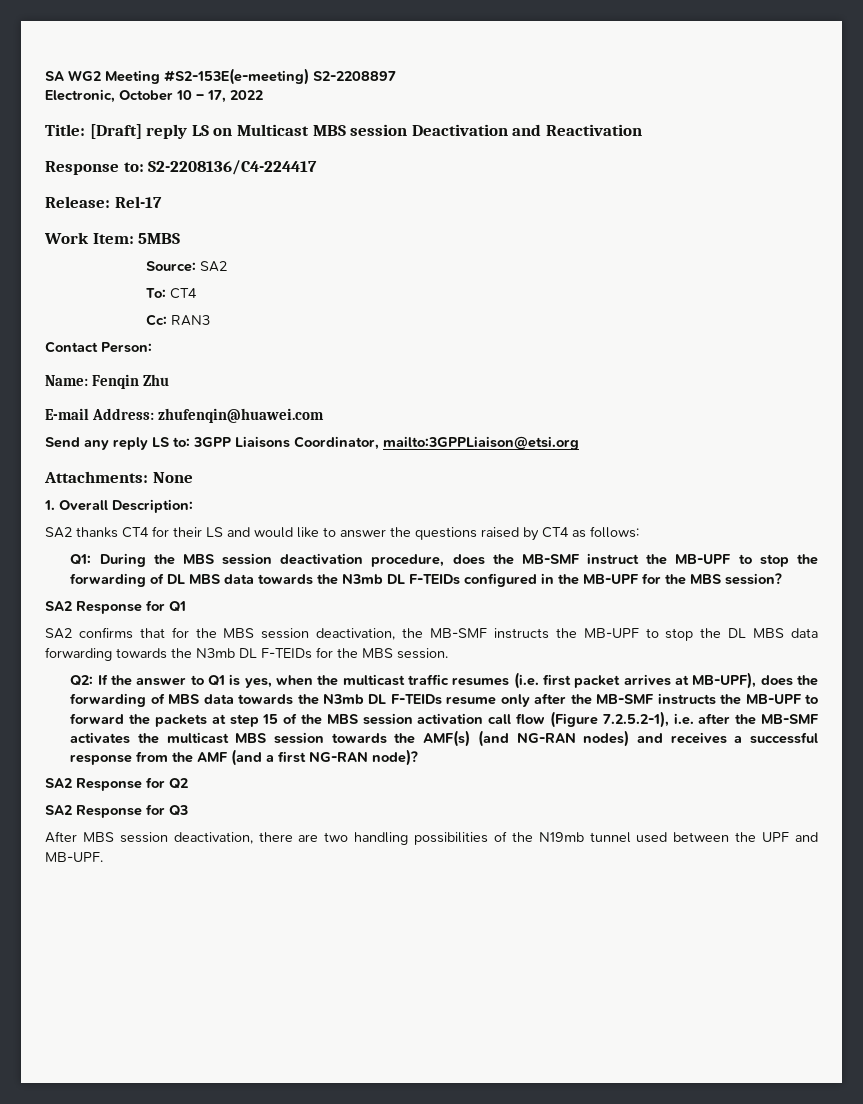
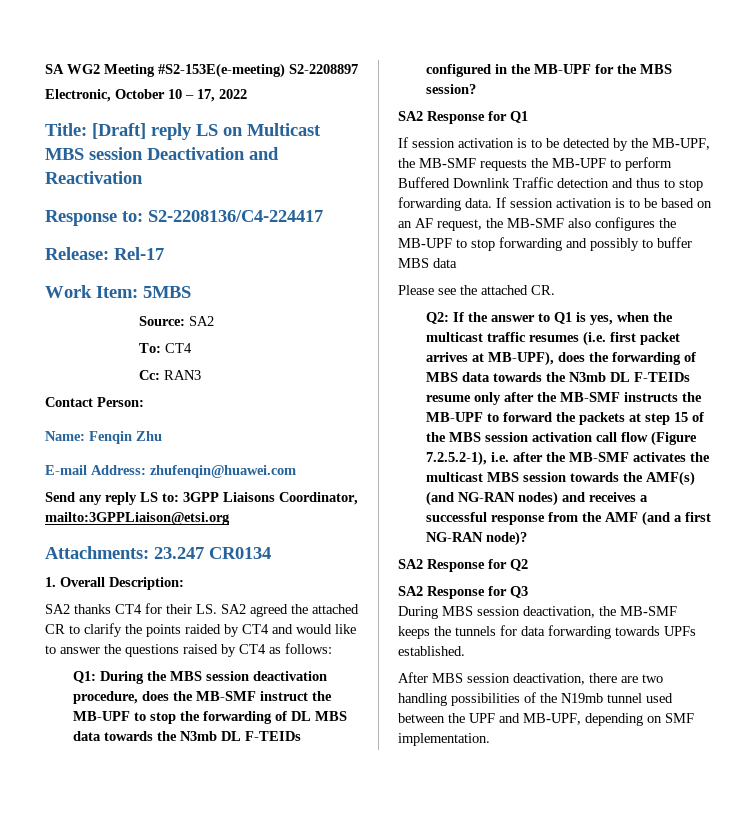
- Attachments: None
+ Attachments: 23.247 CR0134
- SA2 thanks CT4 for their LS and would like to answer the questions raised by CT4 as follows:
+ SA2 thanks CT4 for their LS. SA2 agreed the attached CR to clarify the points raided by CT4 and would like to answer the questions raised by CT4 as follows:
- SA2 confirms that for the MBS session deactivation, the MB-SMF instructs the MB-UPF to stop the DL MBS data forwarding towards the N3mb DL F-TEIDs for the MBS session.
+ If session activation is to be detected by the MB-UPF, the MB-SMF requests the MB-UPF to perform Buffered Downlink Traffic detection and thus to stop forwarding data. If session activation is to be based on an AF request, the MB-SMF also configures the MB-UPF to stop forwarding and possibly to buffer MBS data
+ Please see the attached CR.
+ During MBS session deactivation, the MB-SMF keeps the tunnels for data forwarding towards UPFs established.
- After MBS session deactivation, there are two handling possibilities of the N19mb tunnel used between the UPF and MB-UPF.
+ After MBS session deactivation, there are two handling possibilities of the N19mb tunnel used between the UPF and MB-UPF, depending on SMF implementation.

